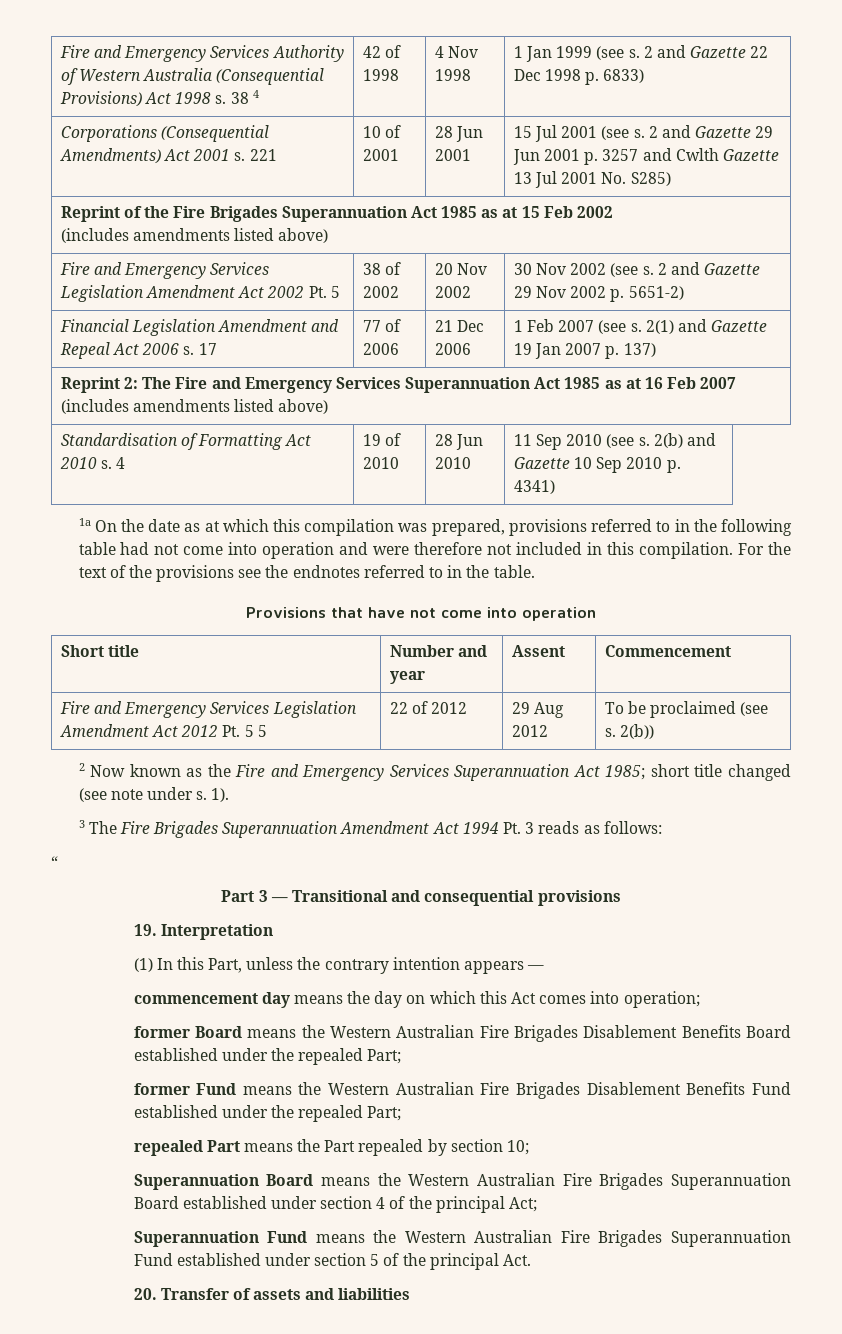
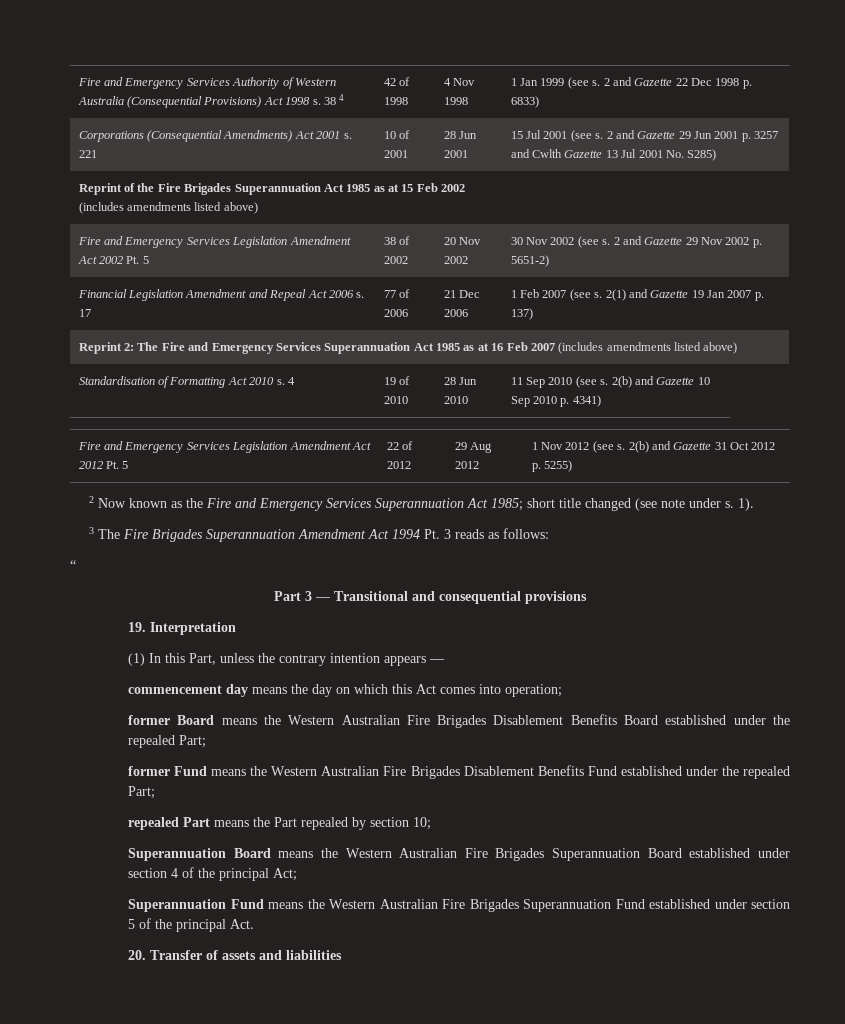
- 1a On the date as at which this compilation was prepared, provisions referred to in the following table had not come into operation and were therefore not included in this compilation. For the text of the provisions see the endnotes referred to in the table.
- Provisions that have not come into operation
- Short title | Number and year | Assent | Commencement
- Fire and Emergency Services Legislation Amendment Act 2012 Pt. 5 5 | 22 of 2012 | 29 Aug 2012 | To be proclaimed (see s. 2(b))
+ Fire and Emergency Services Legislation Amendment Act 2012 Pt. 5 | 22 of 2012 | 29 Aug 2012 | 1 Nov 2012 (see s. 2(b) and Gazette 31 Oct 2012 p. 5255)

